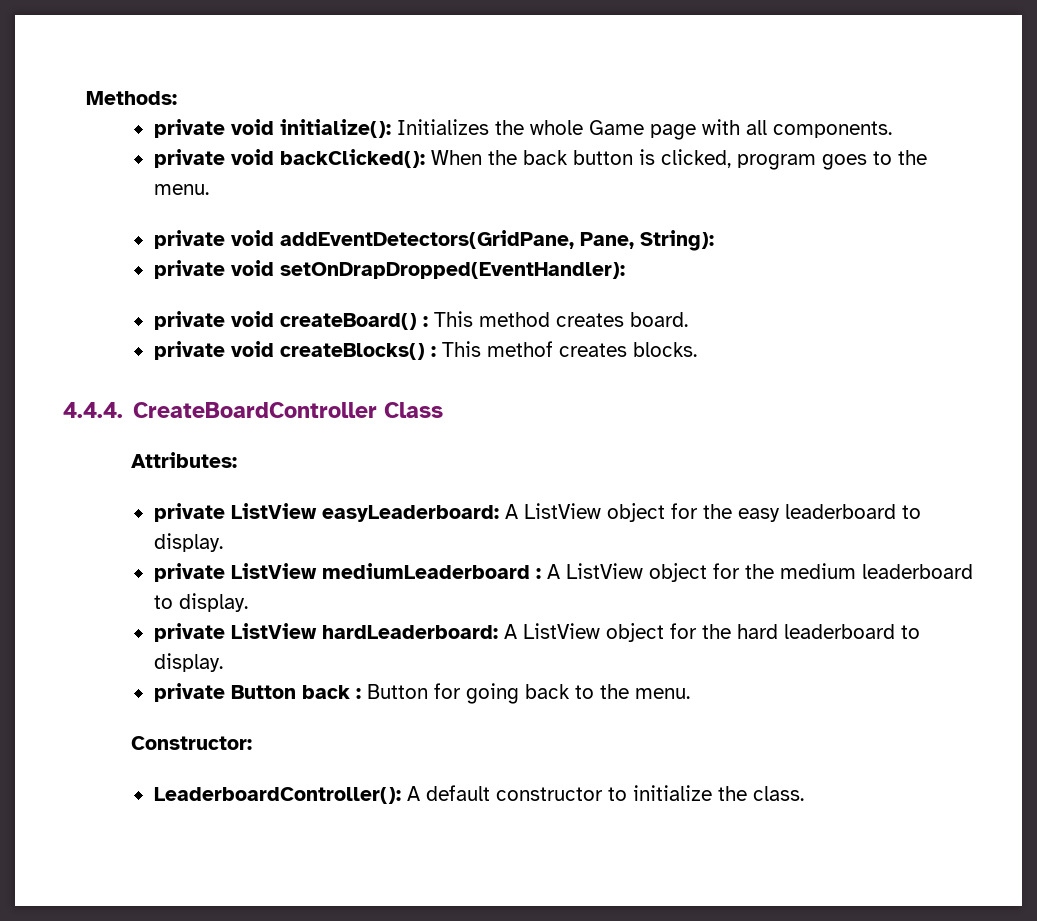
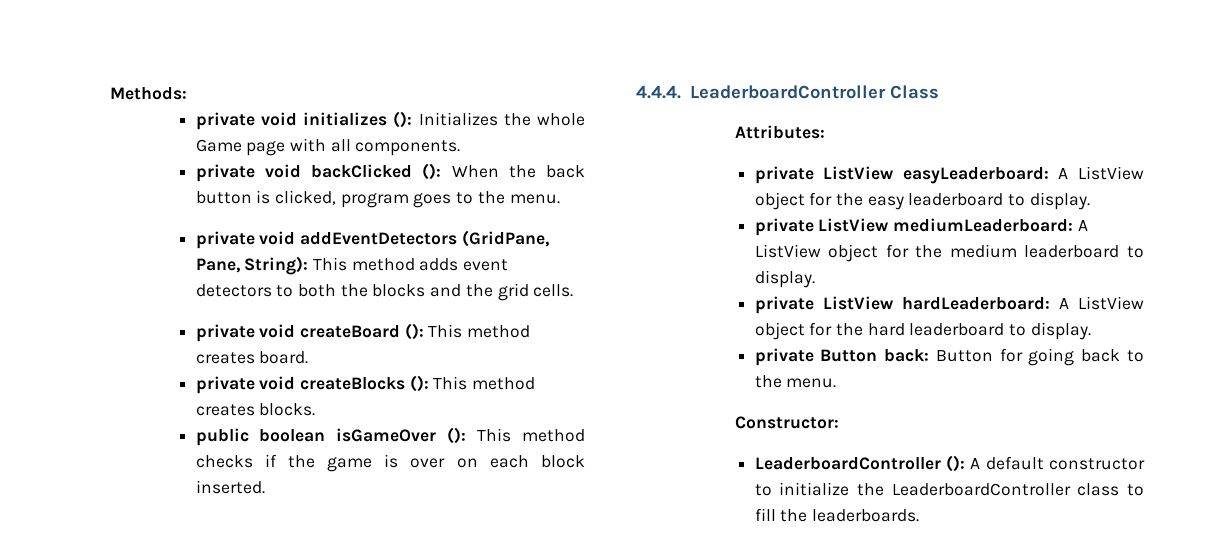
- private void initialize(): Initializes the whole Game page with all components.
+ private void initializes (): Initializes the whole Game page with all components.
- private void backClicked(): When the back button is clicked, program goes to the menu.
+ private void backClicked (): When the back button is clicked, program goes to the menu.
- private void addEventDetectors(GridPane, Pane, String):
- private void setOnDrapDropped(EventHandler):
- private void createBoard() : This method creates board.
+ private void addEventDetectors (GridPane, Pane, String): This method adds event detectors to both the blocks and the grid cells.
+ private void createBoard (): This method creates board.
- private void createBlocks() : This methof creates blocks.
+ private void createBlocks (): This method creates blocks.
+ public boolean isGameOver (): This method checks if the game is over on each block inserted.
- 4.4.4. CreateBoardController Class
+ 4.4.4. LeaderboardController Class
- private ListView mediumLeaderboard : A ListView object for the medium leaderboard to display.
+ private ListView mediumLeaderboard: A ListView object for the medium leaderboard to display.
- private Button back : Button for going back to the menu.
+ private Button back: Button for going back to the menu.
- LeaderboardController(): A default constructor to initialize the class.
+ LeaderboardController (): A default constructor to initialize the LeaderboardController class to fill the leaderboards.

